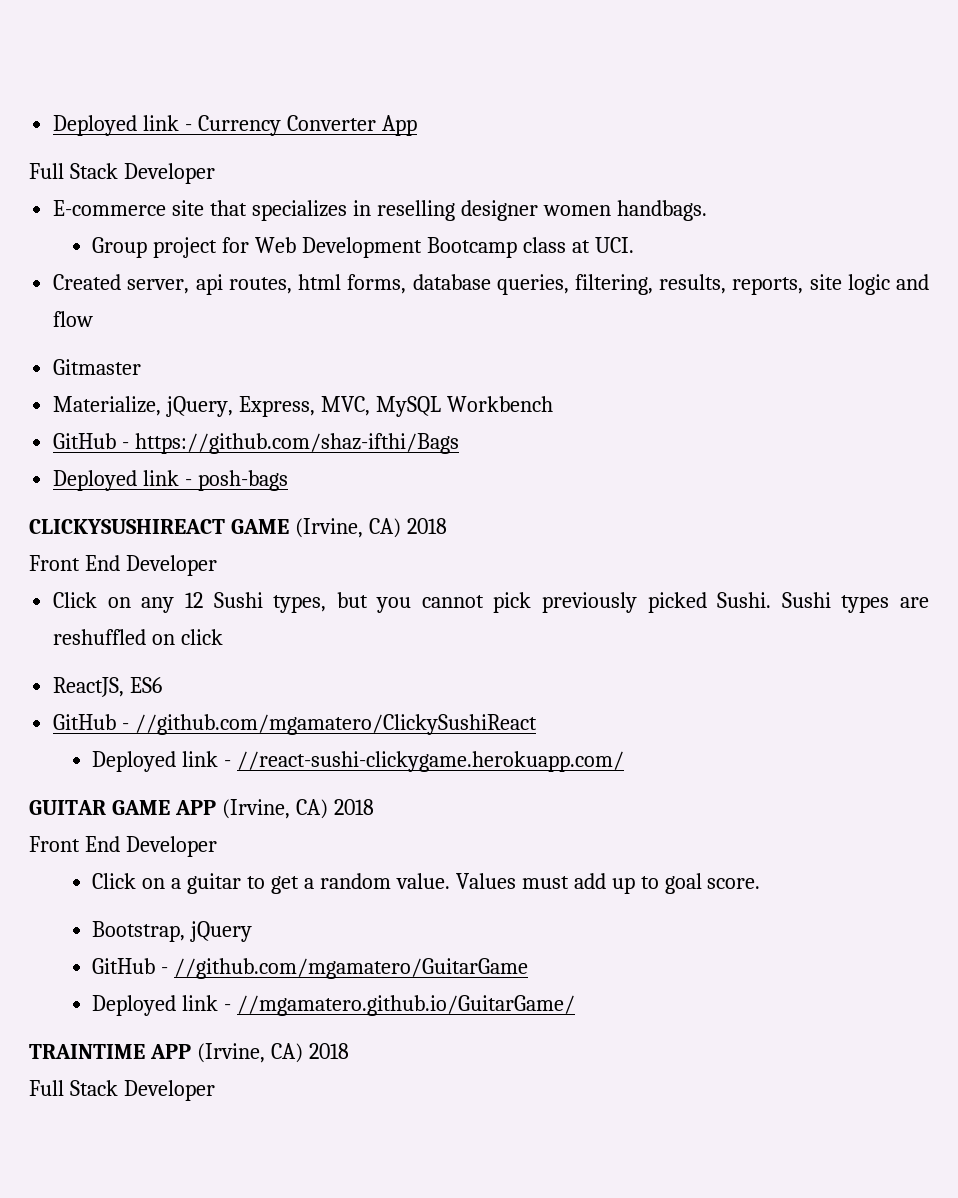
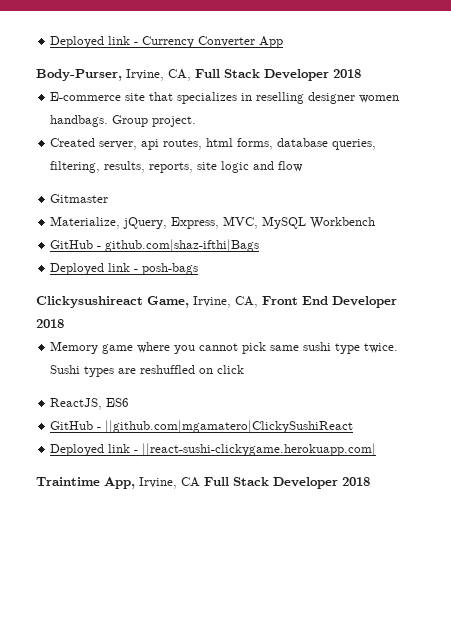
  Deployed link - Currency Converter App
- Full Stack Developer
+ Body-Purser, Irvine, CA, Full Stack Developer 2018
- E-commerce site that specializes in reselling designer women handbags.
- Group project for Web Development Bootcamp class at UCI.
+ E-commerce site that specializes in reselling designer women handbags. Group project.
- GitHub - https://github.com/shaz-ifthi/Bags
+ GitHub - github.com|shaz-ifthi|Bags
- CLICKYSUSHIREACT GAME (Irvine, CA) 2018
- Front End Developer
- Click on any 12 Sushi types, but you cannot pick previously picked Sushi.
+ Clickysushireact Game, Irvine, CA, Front End Developer 2018
+ Memory game where you cannot pick same sushi type twice.
- GitHub - //github.com/mgamatero/ClickySushiReact
- Deployed link - //react-sushi-clickygame.herokuapp.com/
- GUITAR GAME APP (Irvine, CA) 2018
- Front End Developer
- Click on a guitar to get a random value. Values must add up to goal score.
- Bootstrap, jQuery
- GitHub - //github.com/mgamatero/GuitarGame
- Deployed link - //mgamatero.github.io/GuitarGame/
- TRAINTIME APP (Irvine, CA) 2018
- Full Stack Developer
+ GitHub - ||github.com|mgamatero|ClickySushiReact
+ Deployed link - ||react-sushi-clickygame.herokuapp.com|
+ Traintime App, Irvine, CA Full Stack Developer 2018

